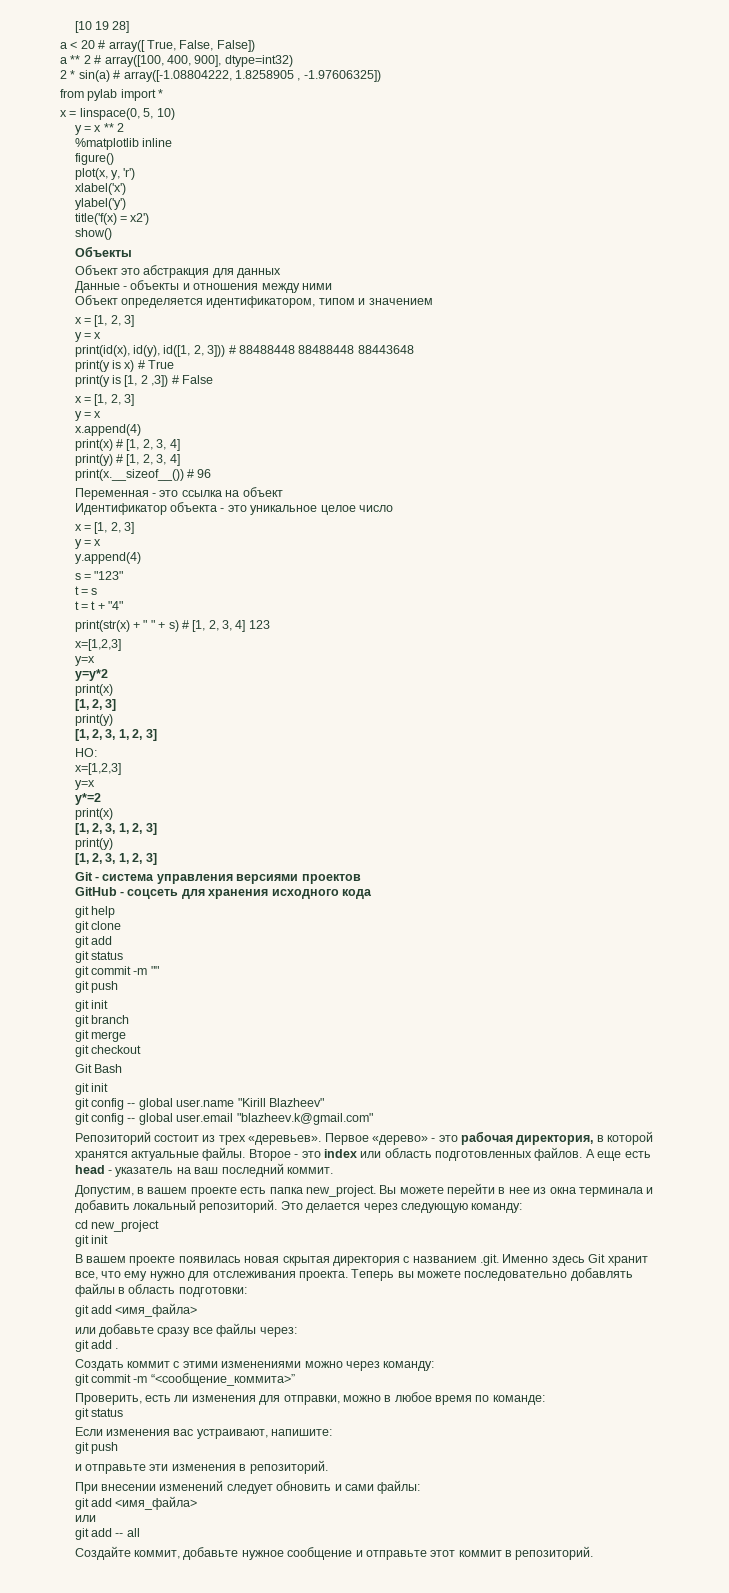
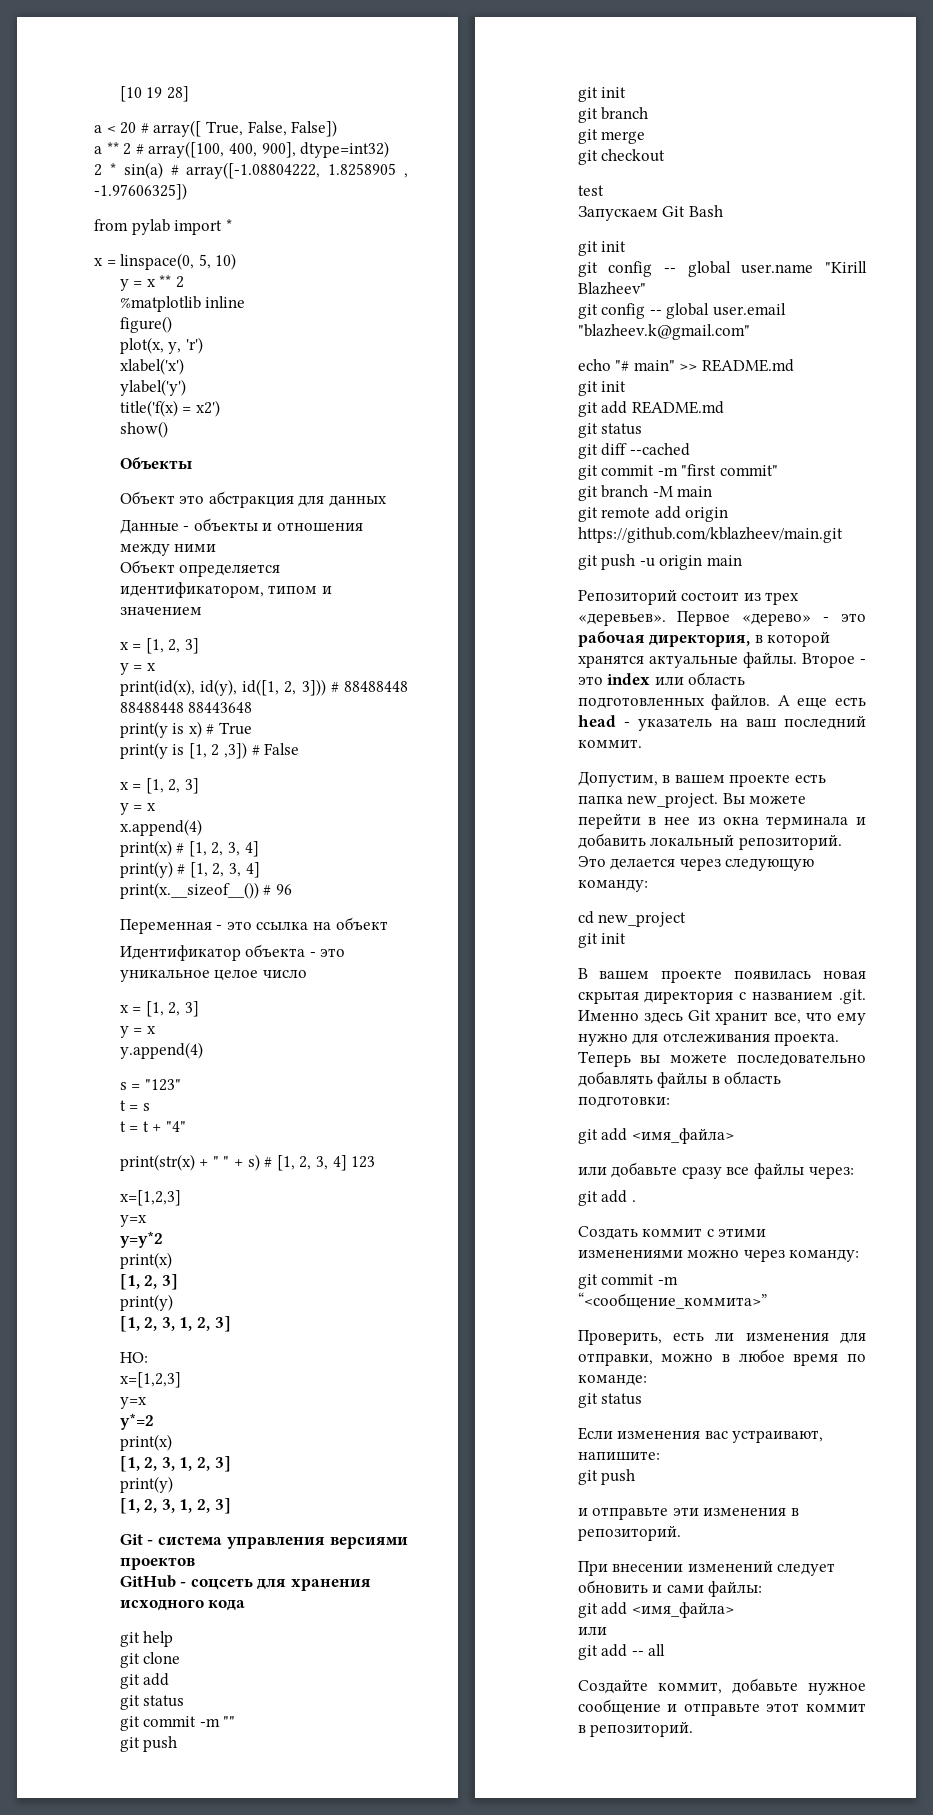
- Git Bash
+ test
+ Запускаем Git Bash
+ echo "# main" >> README.md
+ git init
+ git add README.md
+ git status
+ git diff --cached
+ git commit -m "first commit"
+ git branch -M main
+ git remote add origin https://github.com/kblazheev/main.git
+ git push -u origin main

